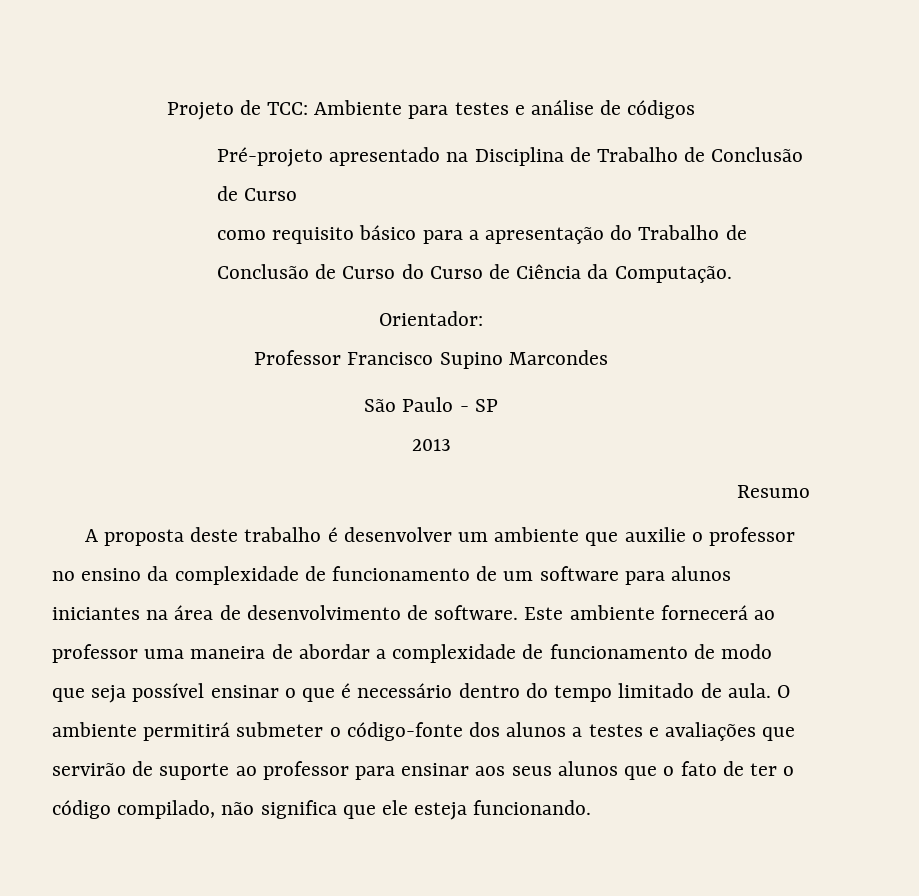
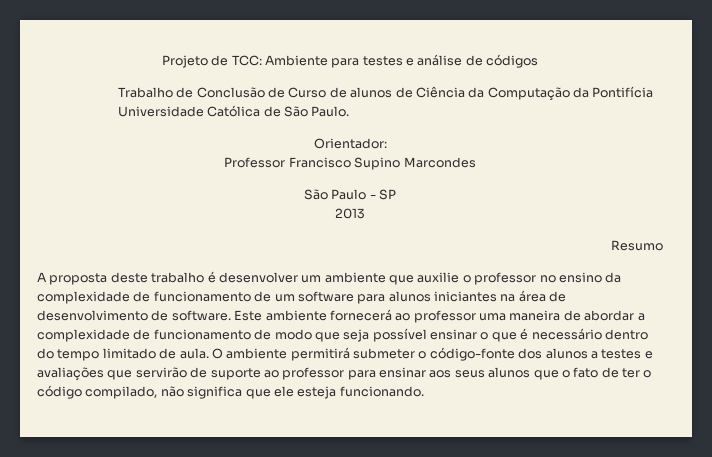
- Pré-projeto apresentado na Disciplina de Trabalho de Conclusão de Curso
- como requisito básico para a apresentação do Trabalho de Conclusão de Curso do Curso de Ciência da Computação.
+ Trabalho de Conclusão de Curso de alunos de Ciência da Computação da Pontifícia Universidade Católica de São Paulo.

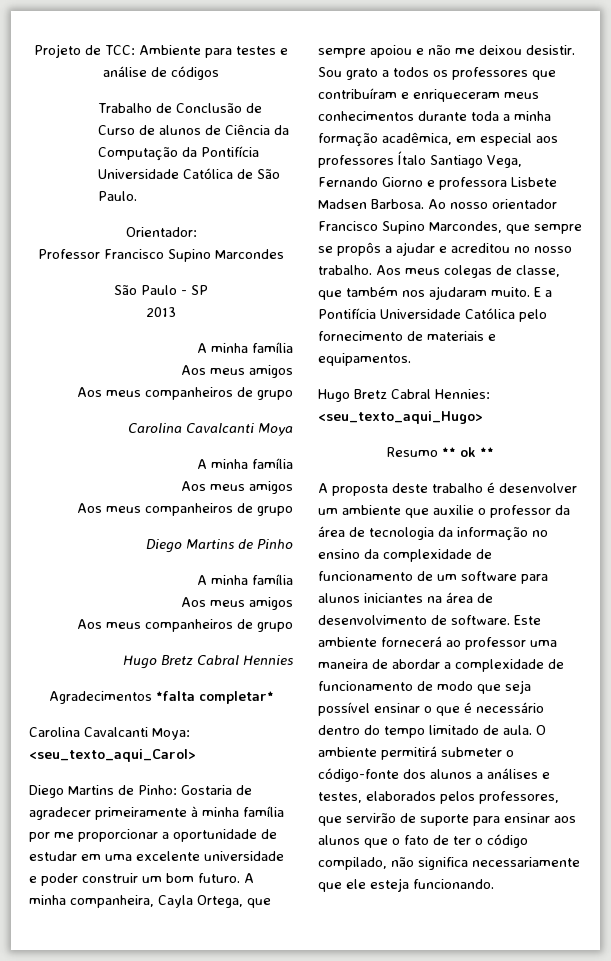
  2013
- Resumo
+ A minha família
+ Aos meus amigos
+ Aos meus companheiros de grupo
+ Carolina Cavalcanti Moya
+ A minha família
+ Aos meus amigos
+ Aos meus companheiros de grupo
+ Diego Martins de Pinho
+ A minha família
+ Aos meus amigos
+ Aos meus companheiros de grupo
+ Hugo Bretz Cabral Hennies
+ Agradecimentos *falta completar*
+ Carolina Cavalcanti Moya: <seu_texto_aqui_Carol>
+ Diego Martins de Pinho: Gostaria de agradecer primeiramente à minha família por me proporcionar a oportunidade de estudar em uma excelente universidade e poder construir um bom futuro. A minha companheira, Cayla Ortega, que sempre apoiou e não me deixou desistir. Sou grato a todos os professores que contribuíram e enriqueceram meus conhecimentos durante toda a minha formação acadêmica, em especial aos professores Ítalo Santiago Vega, Fernando Giorno e professora Lisbete Madsen Barbosa. Ao nosso orientador Francisco Supino Marcondes, que sempre se propôs a ajudar e acreditou no nosso trabalho. Aos meus colegas de classe, que também nos ajudaram muito. E a Pontifícia Universidade Católica pelo fornecimento de materiais e equipamentos.
+ Hugo Bretz Cabral Hennies: <seu_texto_aqui_Hugo>
+ Resumo ** ok **
- A proposta deste trabalho é desenvolver um ambiente que auxilie o professor no ensino da complexidade de funcionamento de um software para alunos iniciantes na área de desenvolvimento de software.
+ A proposta deste trabalho é desenvolver um ambiente que auxilie o professor da área de tecnologia da informação no ensino da complexidade de funcionamento de um software para alunos iniciantes na área de desenvolvimento de software.
- O ambiente permitirá submeter o código-fonte dos alunos a testes e avaliações que servirão de suporte ao professor para ensinar aos seus alunos que o fato de ter o código compilado, não significa que ele esteja funcionando.
+ O ambiente permitirá submeter o código-fonte dos alunos a análises e testes, elaborados pelos professores, que servirão de suporte para ensinar aos alunos que o fato de ter o código compilado, não significa necessariamente que ele esteja funcionando.

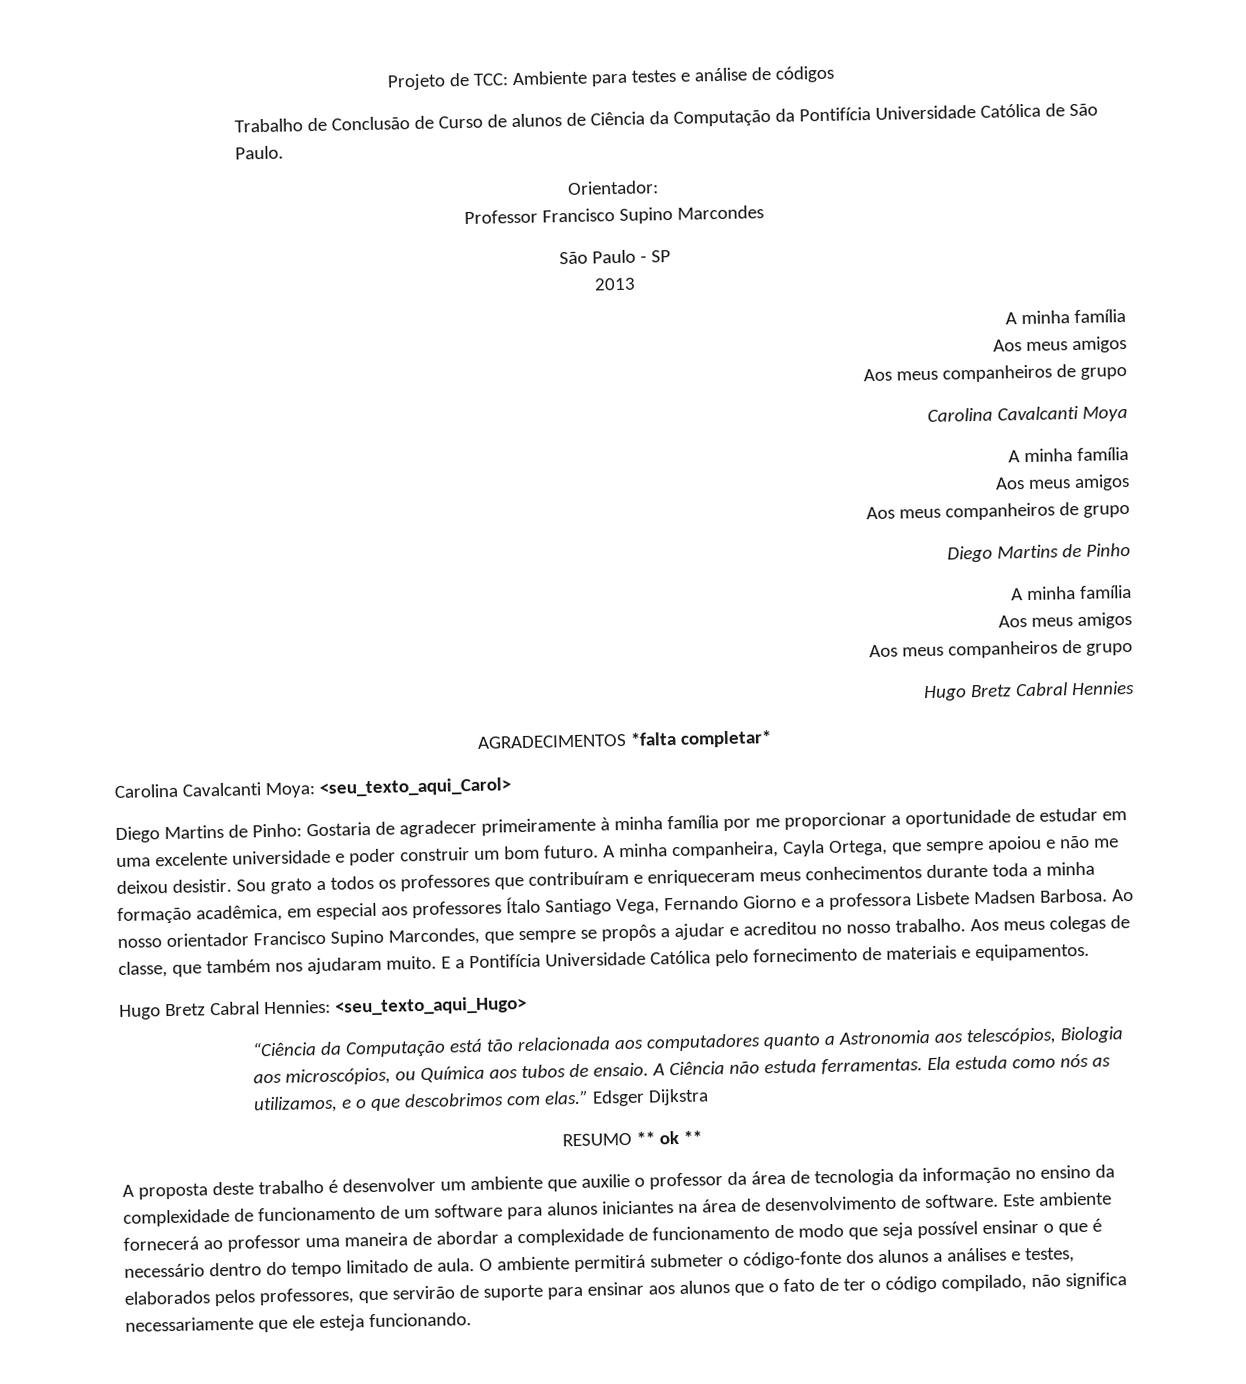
- Agradecimentos *falta completar*
+ AGRADECIMENTOS *falta completar*
- Sou grato a todos os professores que contribuíram e enriqueceram meus conhecimentos durante toda a minha formação acadêmica, em especial aos professores Ítalo Santiago Vega, Fernando Giorno e professora Lisbete Madsen Barbosa.
+ Sou grato a todos os professores que contribuíram e enriqueceram meus conhecimentos durante toda a minha formação acadêmica, em especial aos professores Ítalo Santiago Vega, Fernando Giorno e a professora Lisbete Madsen Barbosa.
- Resumo ** ok **
+ “Ciência da Computação está tão relacionada aos computadores quanto a Astronomia aos telescópios, Biologia aos microscópios, ou Química aos tubos de ensaio. A Ciência não estuda ferramentas. Ela estuda como nós as utilizamos, e o que descobrimos com elas.” Edsger Dijkstra
+ RESUMO ** ok **

